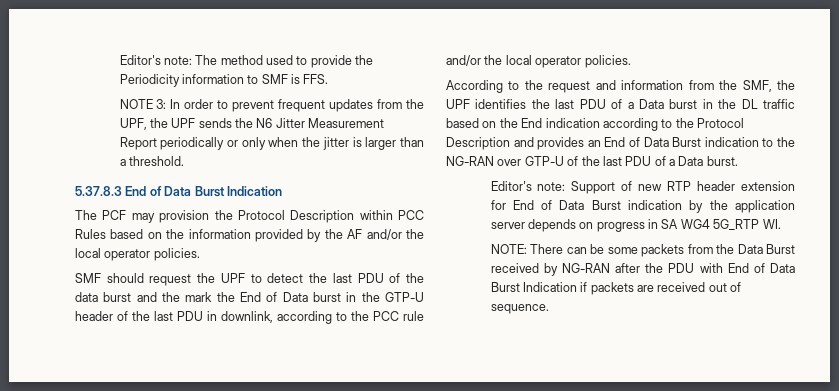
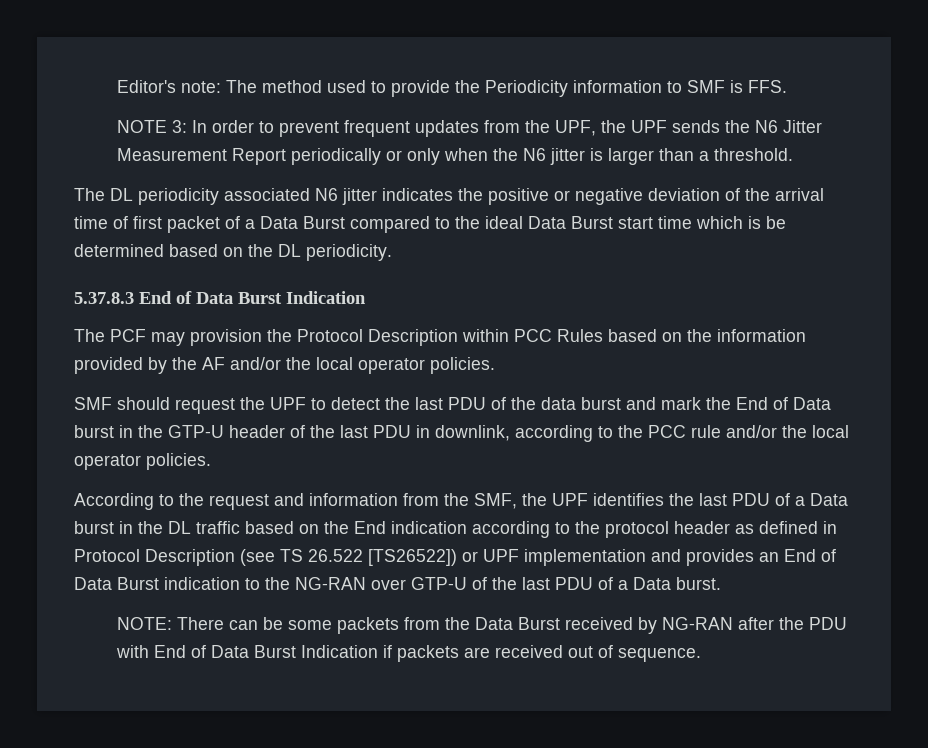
- NOTE 3: In order to prevent frequent updates from the UPF, the UPF sends the N6 Jitter Measurement Report periodically or only when the jitter is larger than a threshold.
+ NOTE 3: In order to prevent frequent updates from the UPF, the UPF sends the N6 Jitter Measurement Report periodically or only when the N6 jitter is larger than a threshold.
+ The DL periodicity associated N6 jitter indicates the positive or negative deviation of the arrival time of first packet of a Data Burst compared to the ideal Data Burst start time which is be determined based on the DL periodicity.
- SMF should request the UPF to detect the last PDU of the data burst and the mark the End of Data burst in the GTP-U header of the last PDU in downlink, according to the PCC rule and/or the local operator policies.
+ SMF should request the UPF to detect the last PDU of the data burst and mark the End of Data burst in the GTP-U header of the last PDU in downlink, according to the PCC rule and/or the local operator policies.
- According to the request and information from the SMF, the UPF identifies the last PDU of a Data burst in the DL traffic based on the End indication according to the Protocol Description and provides an End of Data Burst indication to the NG-RAN over GTP-U of the last PDU of a Data burst.
+ According to the request and information from the SMF, the UPF identifies the last PDU of a Data burst in the DL traffic based on the End indication according to the protocol header as defined in Protocol Description (see TS 26.522 [TS26522]) or UPF implementation and provides an End of Data Burst indication to the NG-RAN over GTP-U of the last PDU of a Data burst.
- Editor's note: Support of new RTP header extension for End of Data Burst indication by the application server depends on progress in SA WG4 5G_RTP WI.

